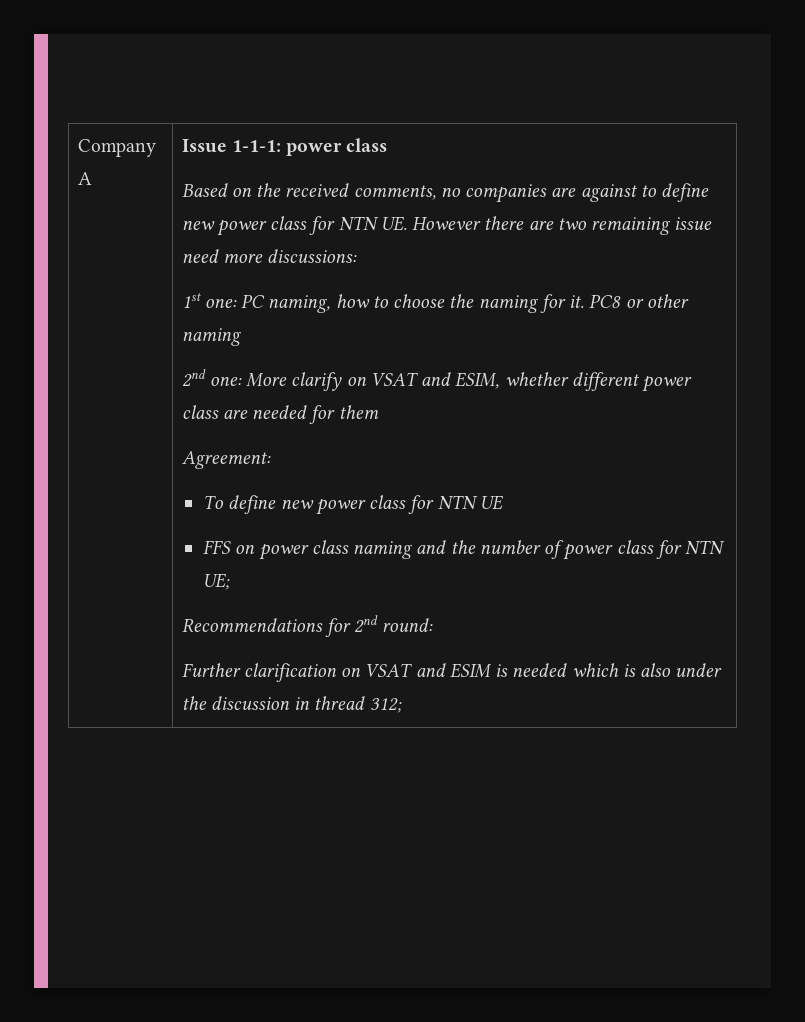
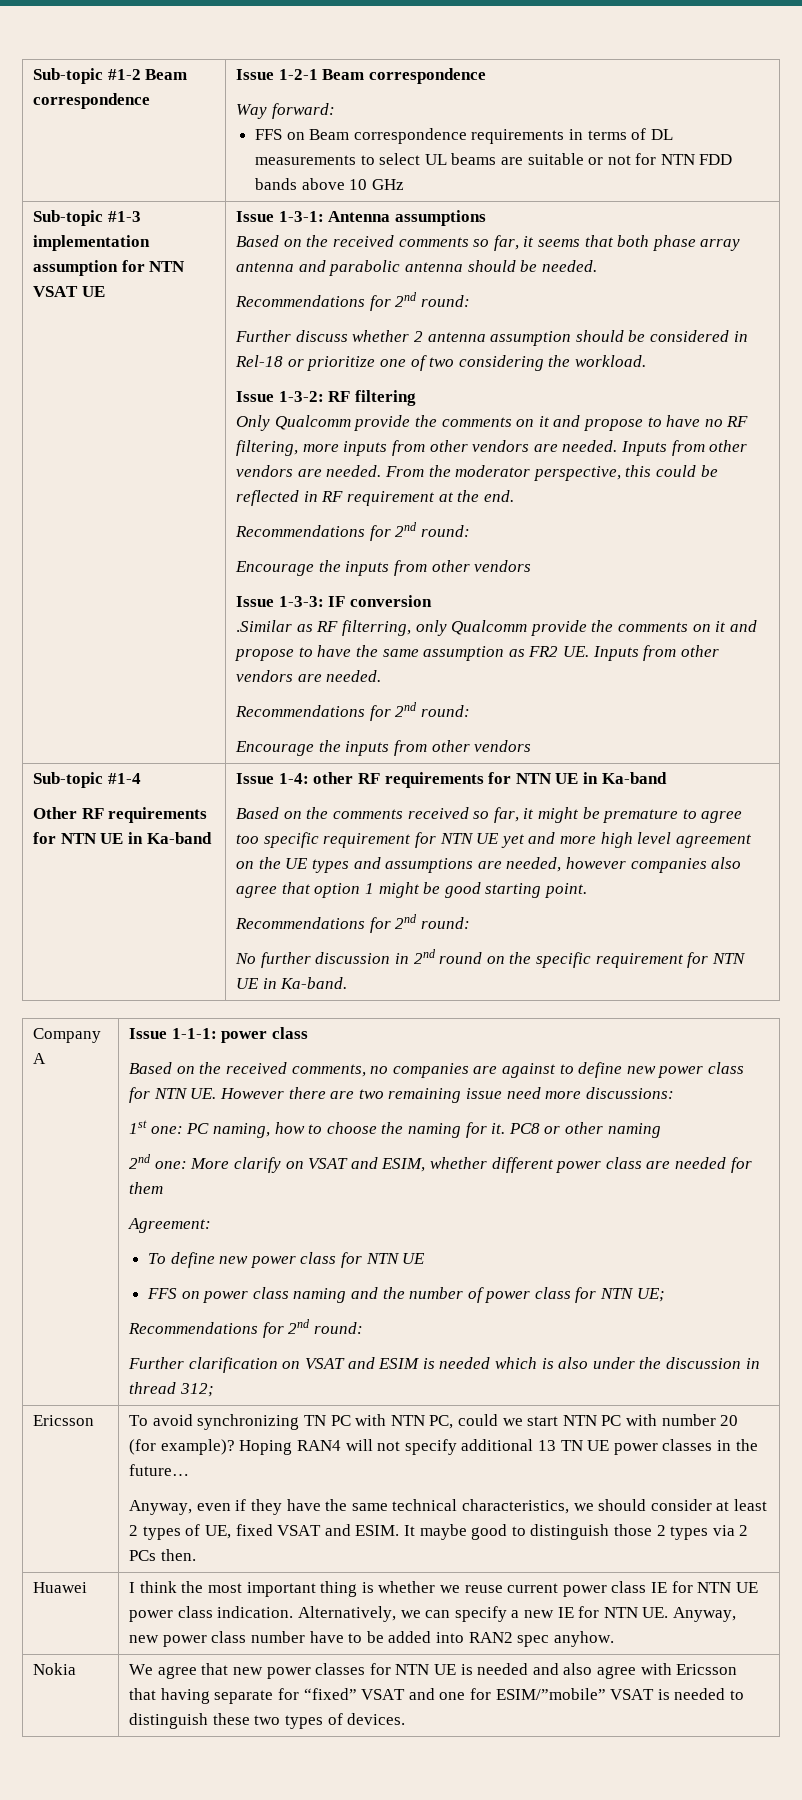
+ Sub-topic #1-2 Beam correspondence | Issue 1-2-1 Beam correspondence
+ Way forward:
+ FFS on Beam correspondence requirements in terms of DL measurements to select UL beams are suitable or not for NTN FDD bands above 10 GHz
+ Sub-topic #1-3 implementation assumption for NTN VSAT UE | Issue 1-3-1: Antenna assumptions
+ Based on the received comments so far, it seems that both phase array antenna and parabolic antenna should be needed.
+ Recommendations for 2nd round:
+ Further discuss whether 2 antenna assumption should be considered in Rel-18 or prioritize one of two considering the workload.
+ Issue 1-3-2: RF filtering
+ Only Qualcomm provide the comments on it and propose to have no RF filtering, more inputs from other vendors are needed. Inputs from other vendors are needed. From the moderator perspective, this could be reflected in RF requirement at the end.
+ Recommendations for 2nd round:
+ Encourage the inputs from other vendors
+ Issue 1-3-3: IF conversion
+ .Similar as RF filterring, only Qualcomm provide the comments on it and propose to have the same assumption as FR2 UE. Inputs from other vendors are needed.
+ Recommendations for 2nd round:
+ Encourage the inputs from other vendors
+ Sub-topic #1-4
+ Other RF requirements for NTN UE in Ka-band | Issue 1-4: other RF requirements for NTN UE in Ka-band
+ Based on the comments received so far, it might be premature to agree too specific requirement for NTN UE yet and more high level agreement on the UE types and assumptions are needed, however companies also agree that option 1 might be good starting point.
+ Recommendations for 2nd round:
+ No further discussion in 2nd round on the specific requirement for NTN UE in Ka-band.
+ Ericsson | To avoid synchronizing TN PC with NTN PC, could we start NTN PC with number 20 (for example)? Hoping RAN4 will not specify additional 13 TN UE power classes in the future…
+ Anyway, even if they have the same technical characteristics, we should consider at least 2 types of UE, fixed VSAT and ESIM. It maybe good to distinguish those 2 types via 2 PCs then.
+ Huawei | I think the most important thing is whether we reuse current power class IE for NTN UE power class indication. Alternatively, we can specify a new IE for NTN UE. Anyway, new power class number have to be added into RAN2 spec anyhow.
+ Nokia | We agree that new power classes for NTN UE is needed and also agree with Ericsson that having separate for “fixed” VSAT and one for ESIM/”mobile” VSAT is needed to distinguish these two types of devices.

